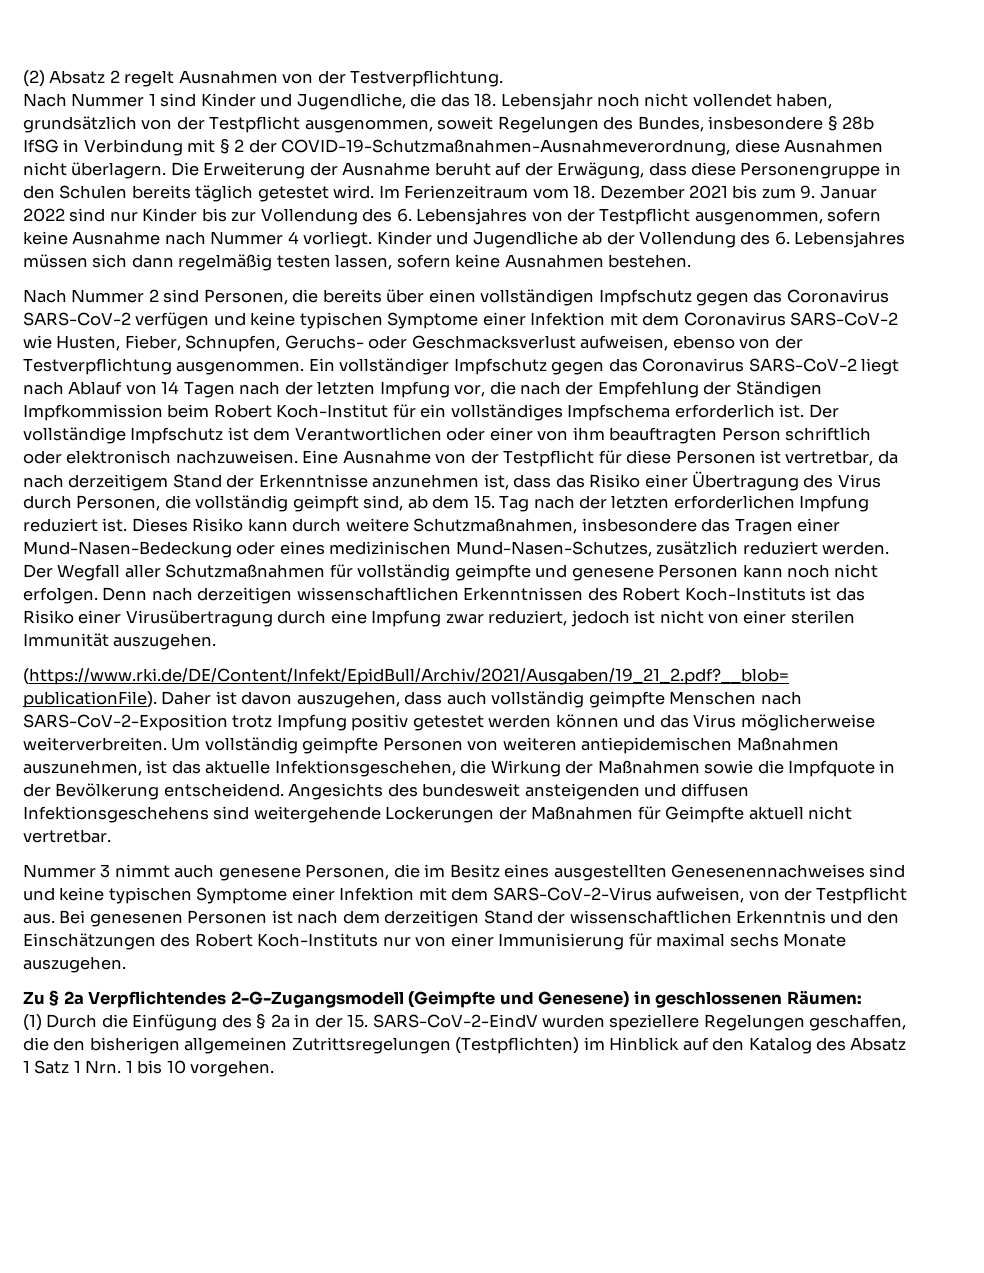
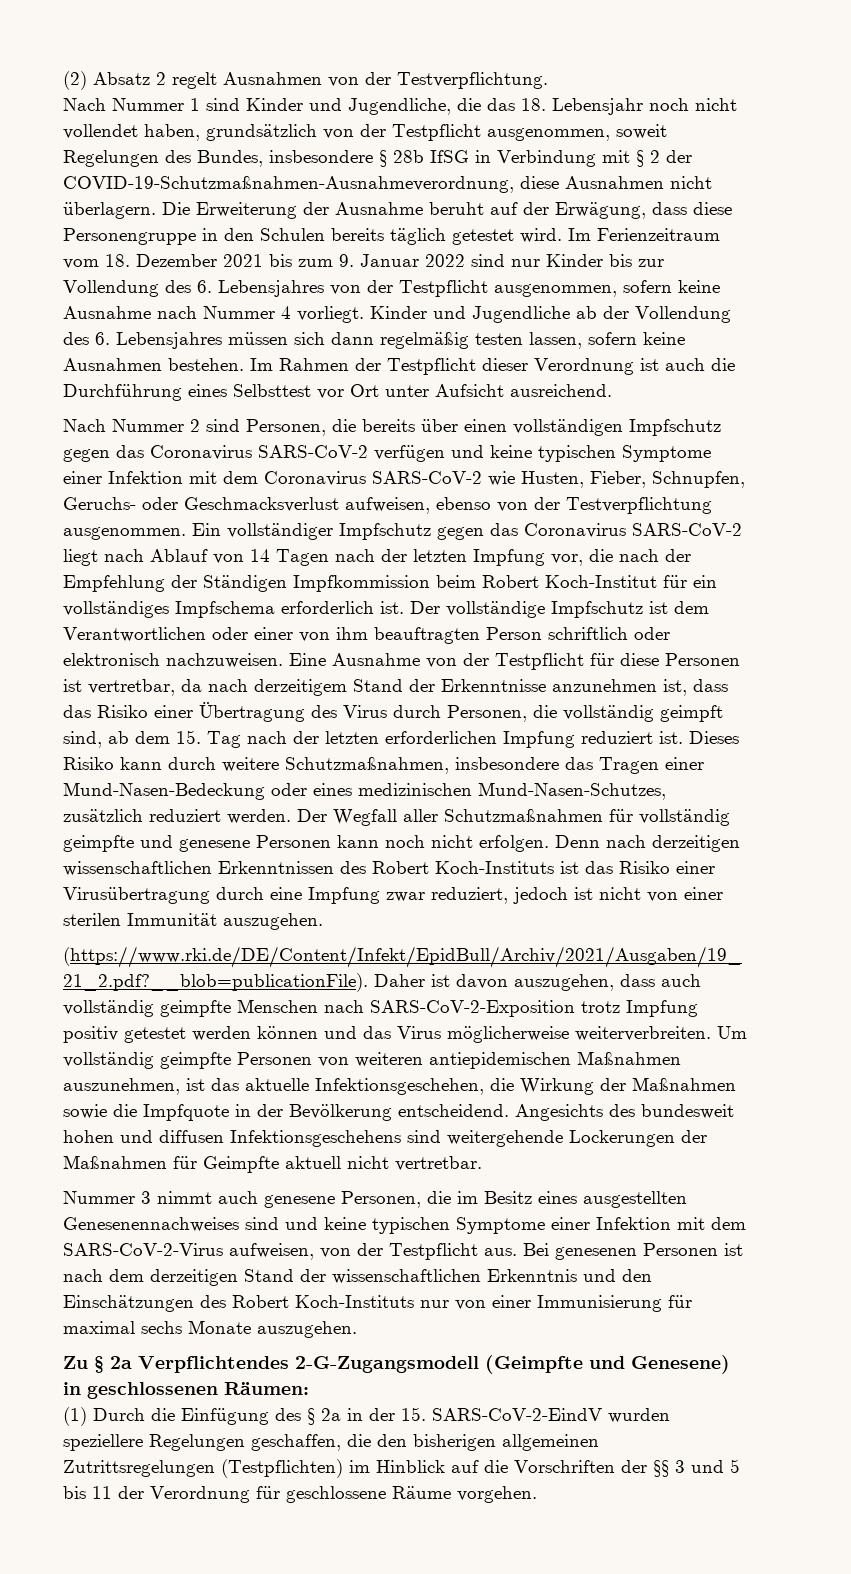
+ Im Rahmen der Testpflicht dieser Verordnung ist auch die Durchführung eines Selbsttest vor Ort unter Aufsicht ausreichend.
- Angesichts des bundesweit ansteigenden und diffusen Infektionsgeschehens sind weitergehende Lockerungen der Maßnahmen für Geimpfte aktuell nicht vertretbar.
+ Angesichts des bundesweit hohen und diffusen Infektionsgeschehens sind weitergehende Lockerungen der Maßnahmen für Geimpfte aktuell nicht vertretbar.
- (1) Durch die Einfügung des § 2a in der 15. SARS-CoV-2-EindV wurden speziellere Regelungen geschaffen, die den bisherigen allgemeinen Zutrittsregelungen (Testpflichten) im Hinblick auf den Katalog des Absatz 1 Satz 1 Nrn. 1 bis 10 vorgehen.
+ (1) Durch die Einfügung des § 2a in der 15. SARS-CoV-2-EindV wurden speziellere Regelungen geschaffen, die den bisherigen allgemeinen Zutrittsregelungen (Testpflichten) im Hinblick auf die Vorschriften der §§ 3 und 5 bis 11 der Verordnung für geschlossene Räume vorgehen.

